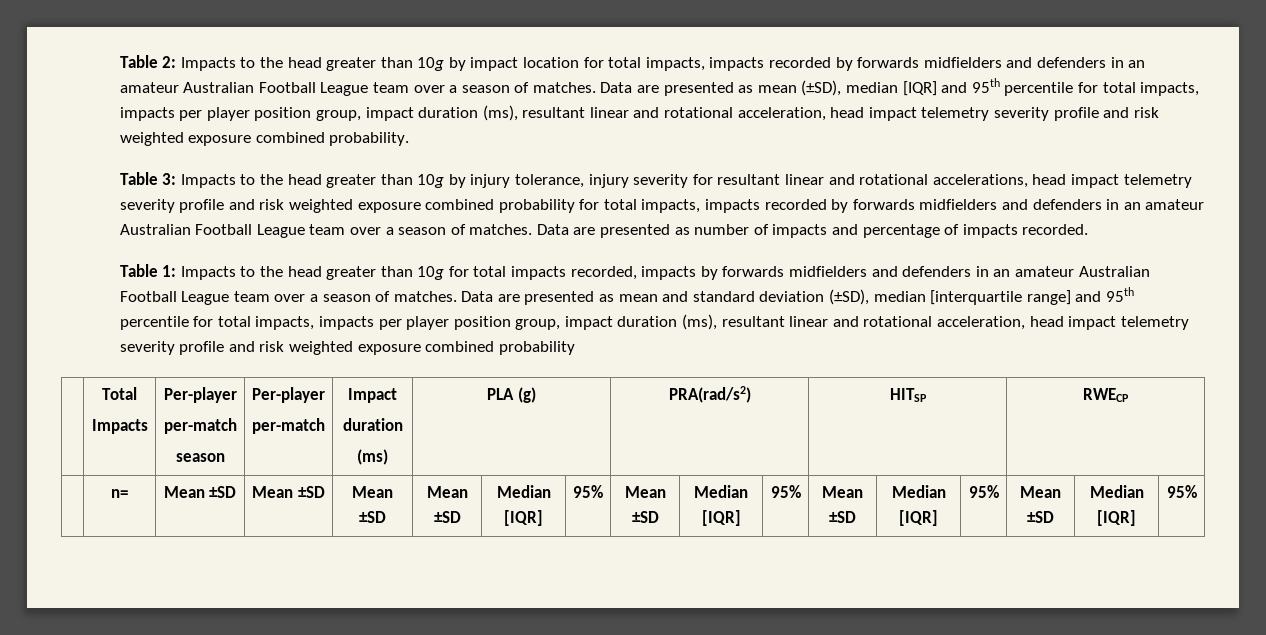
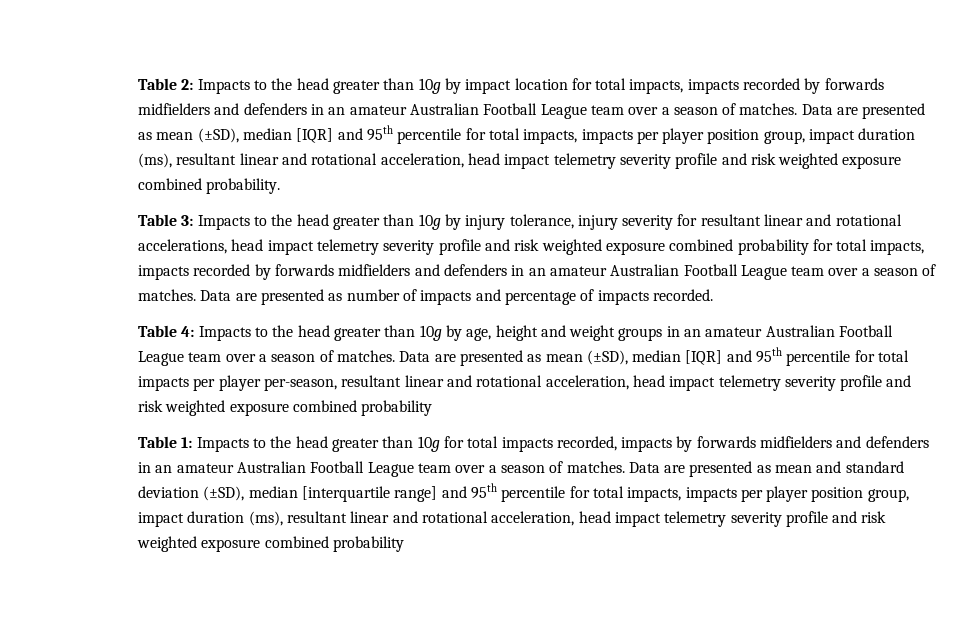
+ Table 4: Impacts to the head greater than 10g by age, height and weight groups in an amateur Australian Football League team over a season of matches. Data are presented as mean (±SD), median [IQR] and 95th percentile for total impacts per player per-season, resultant linear and rotational acceleration, head impact telemetry severity profile and risk weighted exposure combined probability
- | Total
- Impacts | Per-player
- per-match
- season | Per-player
- per-match | Impact
- duration
- (ms) | PLA (g) | PRA(rad/s2) | HITSP | RWECP
- | n= | Mean ±SD | Mean ±SD | Mean ±SD | Mean ±SD | Median [IQR] | 95% | Mean ±SD | Median [IQR] | 95% | Mean ±SD | Median [IQR] | 95% | Mean ±SD | Median [IQR] | 95%

